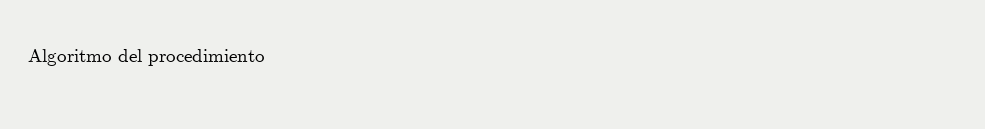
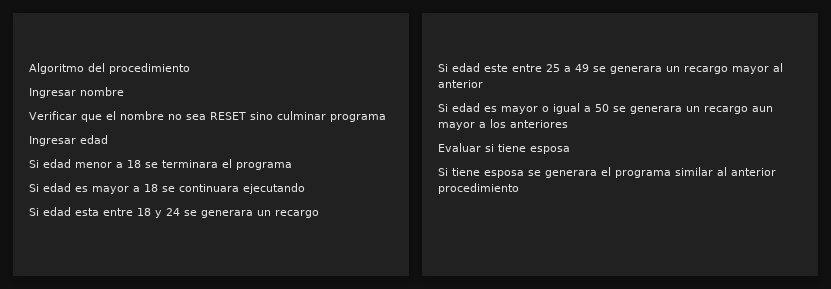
+ Ingresar nombre
+ Verificar que el nombre no sea RESET sino culminar programa
+ Ingresar edad
+ Si edad menor a 18 se terminara el programa
+ Si edad es mayor a 18 se continuara ejecutando
+ Si edad esta entre 18 y 24 se generara un recargo
+ Si edad este entre 25 a 49 se generara un recargo mayor al anterior
+ Si edad es mayor o igual a 50 se generara un recargo aun mayor a los anteriores
+ Evaluar si tiene esposa
+ Si tiene esposa se generara el programa similar al anterior procedimiento

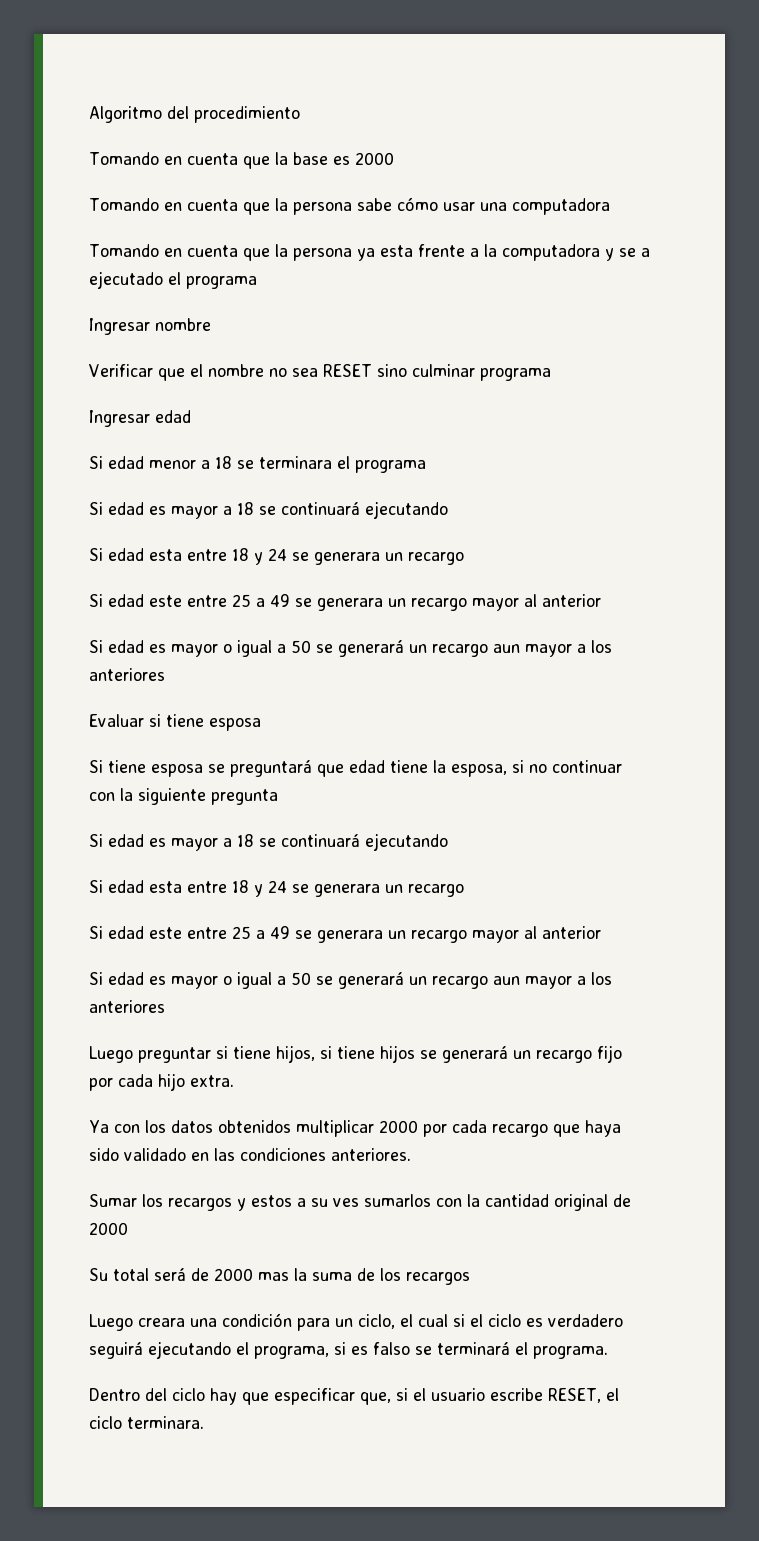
+ Tomando en cuenta que la base es 2000
+ Tomando en cuenta que la persona sabe cómo usar una computadora
+ Tomando en cuenta que la persona ya esta frente a la computadora y se a ejecutado el programa
  Si edad menor a 18 se terminara el programa
- Si edad es mayor a 18 se continuara ejecutando
+ Si edad es mayor a 18 se continuará ejecutando
  Si edad esta entre 18 y 24 se generara un recargo
  Si edad este entre 25 a 49 se generara un recargo mayor al anterior
- Si edad es mayor o igual a 50 se generara un recargo aun mayor a los anteriores
+ Si edad es mayor o igual a 50 se generará un recargo aun mayor a los anteriores
- Si tiene esposa se generara el programa similar al anterior procedimiento
+ Si tiene esposa se preguntará que edad tiene la esposa, si no continuar con la siguiente pregunta
+ Si edad es mayor a 18 se continuará ejecutando
+ Si edad esta entre 18 y 24 se generara un recargo
+ Si edad este entre 25 a 49 se generara un recargo mayor al anterior
+ Si edad es mayor o igual a 50 se generará un recargo aun mayor a los anteriores
+ Luego preguntar si tiene hijos, si tiene hijos se generará un recargo fijo por cada hijo extra.
+ Ya con los datos obtenidos multiplicar 2000 por cada recargo que haya sido validado en las condiciones anteriores.
+ Sumar los recargos y estos a su ves sumarlos con la cantidad original de 2000
+ Su total será de 2000 mas la suma de los recargos
+ Luego creara una condición para un ciclo, el cual si el ciclo es verdadero seguirá ejecutando el programa, si es falso se terminará el programa.
+ Dentro del ciclo hay que especificar que, si el usuario escribe RESET, el ciclo terminara.

